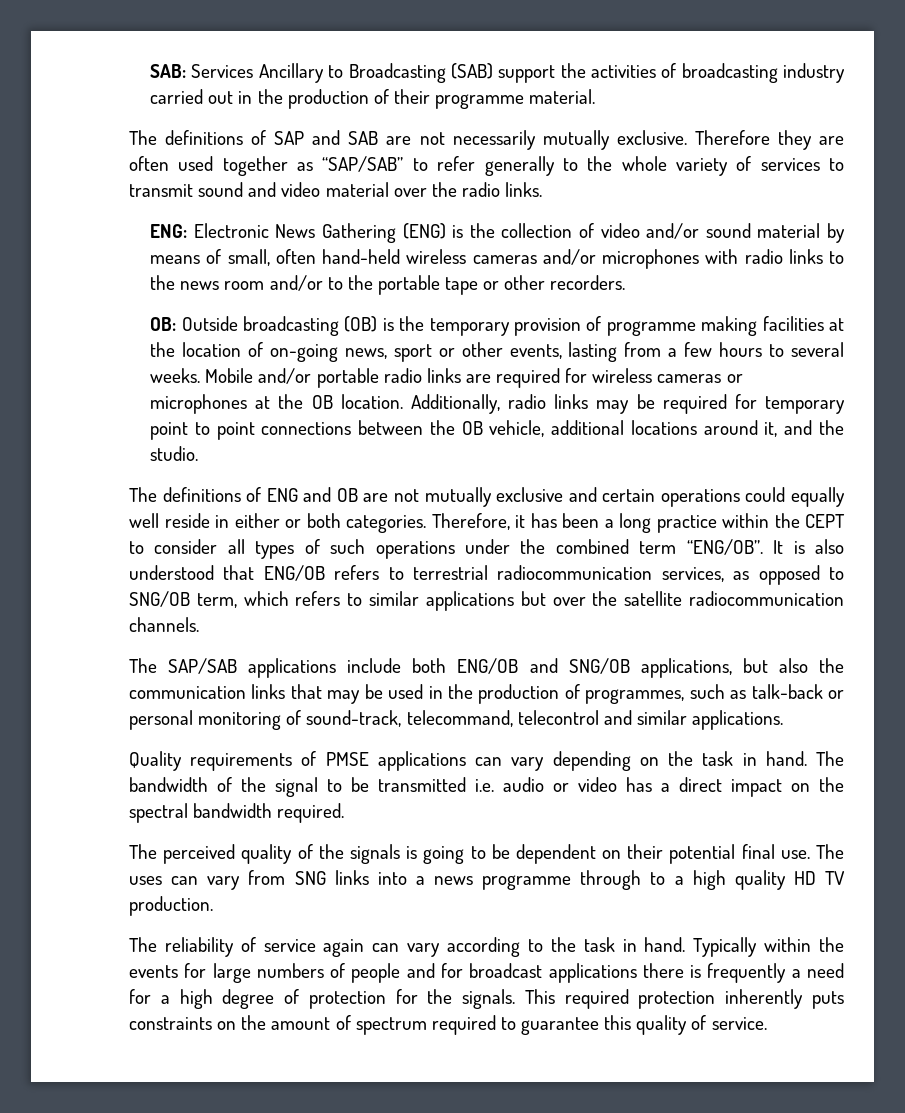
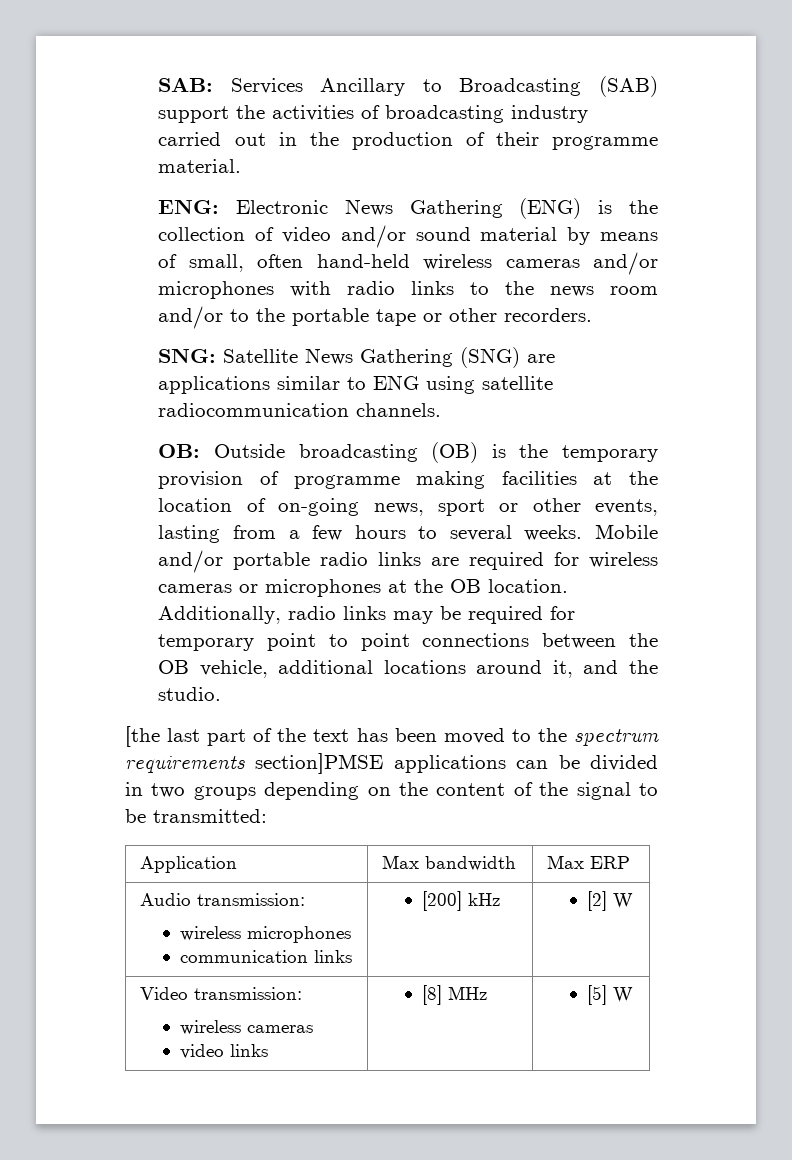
- The definitions of SAP and SAB are not necessarily mutually exclusive. Therefore they are often used together as “SAP/SAB” to refer generally to the whole variety of services to transmit sound and video material over the radio links.
+ SNG: Satellite News Gathering (SNG) are applications similar to ENG using satellite radiocommunication channels.
- The definitions of ENG and OB are not mutually exclusive and certain operations could equally well reside in either or both categories. Therefore, it has been a long practice within the CEPT to consider all types of such operations under the combined term “ENG/OB”. It is also understood that ENG/OB refers to terrestrial radiocommunication services, as opposed to SNG/OB term, which refers to similar applications but over the satellite radiocommunication channels.
- The SAP/SAB applications include both ENG/OB and SNG/OB applications, but also the communication links that may be used in the production of programmes, such as talk-back or personal monitoring of sound-track, telecommand, telecontrol and similar applications.
- Quality requirements of PMSE applications can vary depending on the task in hand. The bandwidth of the signal to be transmitted i.e. audio or video has a direct impact on the spectral bandwidth required.
- The perceived quality of the signals is going to be dependent on their potential final use. The uses can vary from SNG links into a news programme through to a high quality HD TV production.
- The reliability of service again can vary according to the task in hand. Typically within the events for large numbers of people and for broadcast applications there is frequently a need for a high degree of protection for the signals. This required protection inherently puts constraints on the amount of spectrum required to guarantee this quality of service.
+ [the last part of the text has been moved to the spectrum requirements section]PMSE applications can be divided in two groups depending on the content of the signal to be transmitted:
+ Application | Max bandwidth | Max ERP
+ Audio transmission:
+ wireless microphones
+ communication links | [200] kHz | [2] W
+ Video transmission:
+ wireless cameras
+ video links | [8] MHz | [5] W

